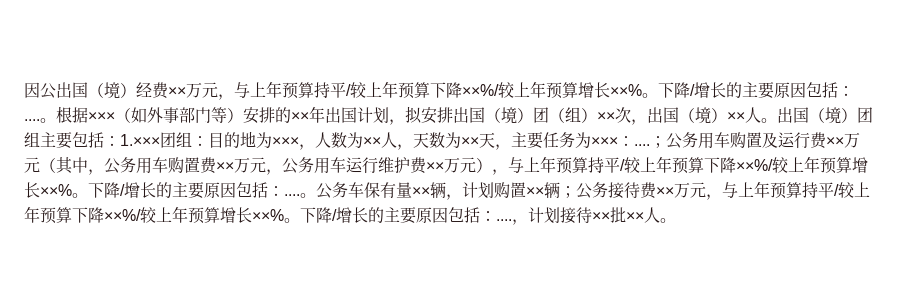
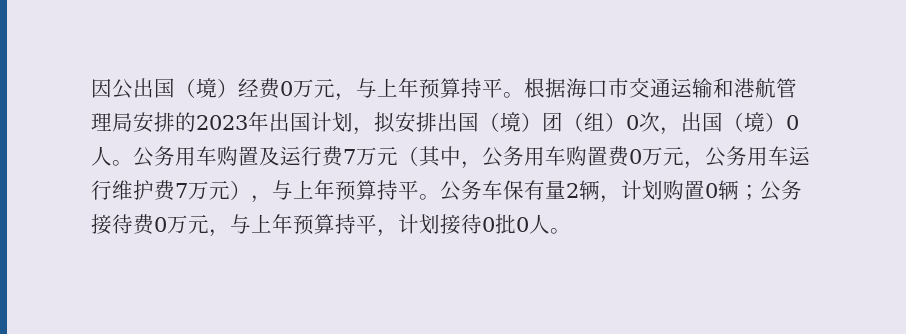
- 因公出国（境）经费××万元，与上年预算持平/较上年预算下降××%/较上年预算增长××%。下降/增长的主要原因包括：....。根据×××（如外事部门等）安排的××年出国计划，拟安排出国（境）团（组）××次，出国（境）××人。出国（境）团组主要包括：1.×××团组：目的地为×××，人数为××人，天数为××天，主要任务为×××：....；公务用车购置及运行费××万元（其中，公务用车购置费××万元，公务用车运行维护费××万元），与上年预算持平/较上年预算下降××%/较上年预算增长××%。下降/增长的主要原因包括：....。
+ 因公出国（境）经费0万元，与上年预算持平。根据海口市交通运输和港航管理局安排的2023年出国计划，拟安排出国（境）团（组）0次，出国（境）0人。公务用车购置及运行费7万元（其中，公务用车购置费0万元，公务用车运行维护费7万元），与上年预算持平。
- 公务车保有量××辆，计划购置××辆；公务接待费××万元，与上年预算持平/较上年预算下降××%/较上年预算增长××%。下降/增长的主要原因包括：....，计划接待××批××人。
+ 公务车保有量2辆，计划购置0辆；公务接待费0万元，与上年预算持平，计划接待0批0人。

